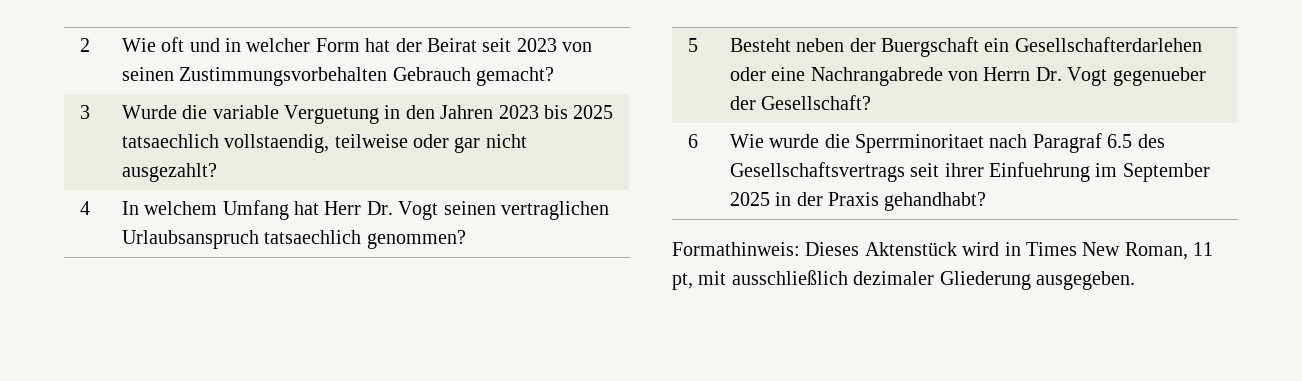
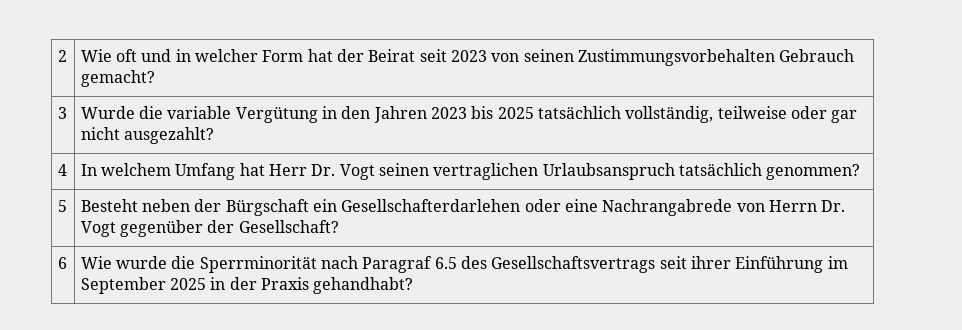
- 3 | Wurde die variable Verguetung in den Jahren 2023 bis 2025 tatsaechlich vollstaendig, teilweise oder gar nicht ausgezahlt?
+ 3 | Wurde die variable Vergütung in den Jahren 2023 bis 2025 tatsächlich vollständig, teilweise oder gar nicht ausgezahlt?
- 4 | In welchem Umfang hat Herr Dr. Vogt seinen vertraglichen Urlaubsanspruch tatsaechlich genommen?
+ 4 | In welchem Umfang hat Herr Dr. Vogt seinen vertraglichen Urlaubsanspruch tatsächlich genommen?
- 5 | Besteht neben der Buergschaft ein Gesellschafterdarlehen oder eine Nachrangabrede von Herrn Dr. Vogt gegenueber der Gesellschaft?
+ 5 | Besteht neben der Bürgschaft ein Gesellschafterdarlehen oder eine Nachrangabrede von Herrn Dr. Vogt gegenüber der Gesellschaft?
- 6 | Wie wurde die Sperrminoritaet nach Paragraf 6.5 des Gesellschaftsvertrags seit ihrer Einfuehrung im September 2025 in der Praxis gehandhabt?
+ 6 | Wie wurde die Sperrminorität nach Paragraf 6.5 des Gesellschaftsvertrags seit ihrer Einführung im September 2025 in der Praxis gehandhabt?
- Formathinweis: Dieses Aktenstück wird in Times New Roman, 11 pt, mit ausschließlich dezimaler Gliederung ausgegeben.

